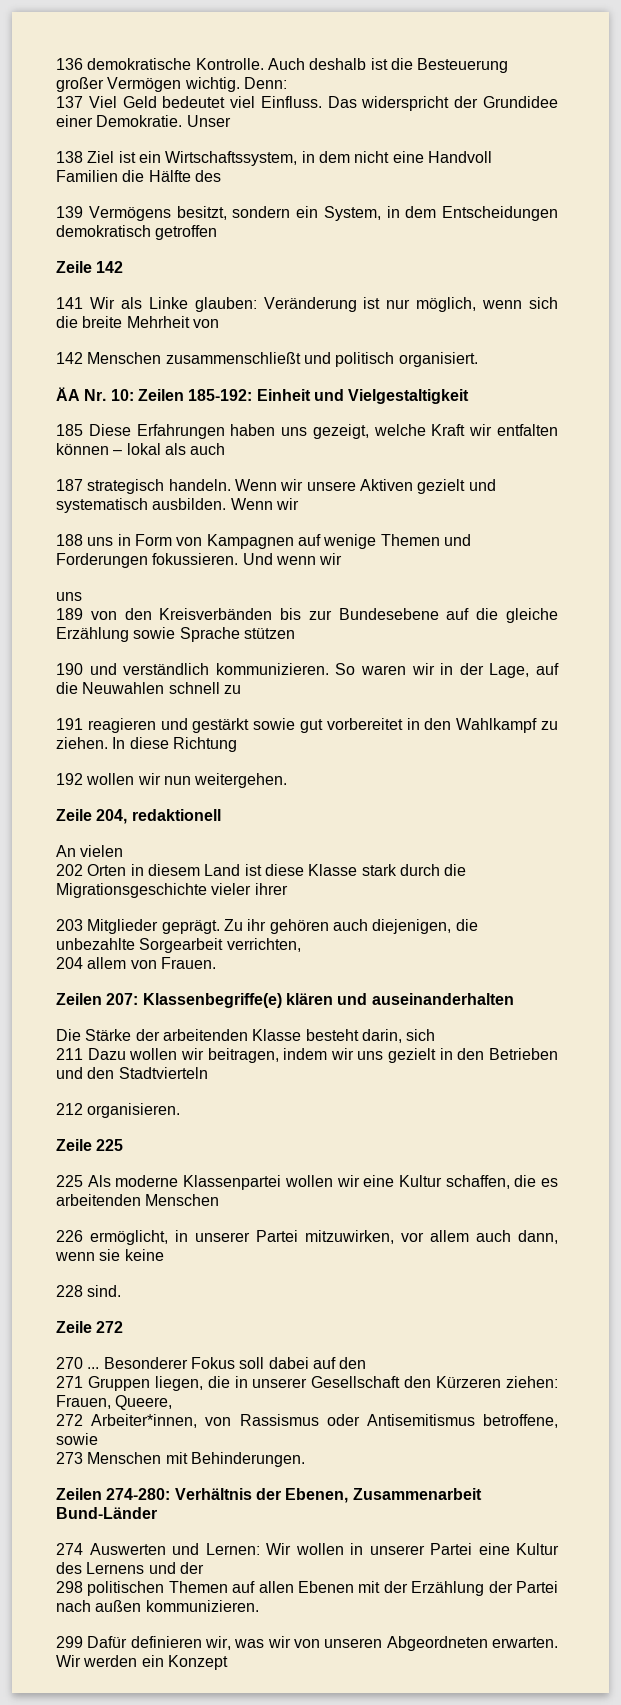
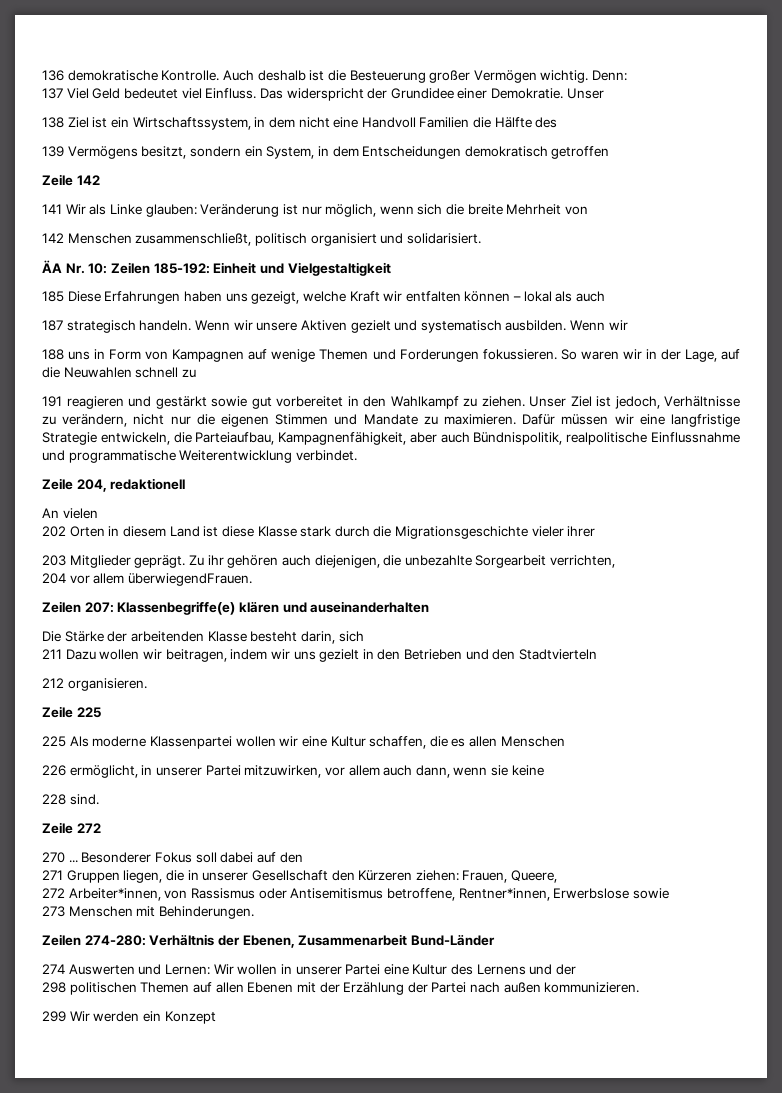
- 142 Menschen zusammenschließt und politisch organisiert.
+ 142 Menschen zusammenschließt, politisch organisiert und solidarisiert.
- Und wenn wir
- uns
- 189 von den Kreisverbänden bis zur Bundesebene auf die gleiche Erzählung sowie Sprache stützen
- 190 und verständlich kommunizieren.
- In diese Richtung
- 192 wollen wir nun weitergehen.
+ Unser Ziel ist jedoch, Verhältnisse zu verändern, nicht nur die eigenen Stimmen und Mandate zu maximieren. Dafür müssen wir eine langfristige Strategie entwickeln, die Parteiaufbau, Kampagnenfähigkeit, aber auch Bündnispolitik, realpolitische Einflussnahme und programmatische Weiterentwicklung verbindet.
- 204 allem von Frauen.
+ 204 vor allem überwiegendFrauen.
- 225 Als moderne Klassenpartei wollen wir eine Kultur schaffen, die es arbeitenden Menschen
+ 225 Als moderne Klassenpartei wollen wir eine Kultur schaffen, die es allen Menschen
- 272 Arbeiter*innen, von Rassismus oder Antisemitismus betroffene, sowie
+ 272 Arbeiter*innen, von Rassismus oder Antisemitismus betroffene, Rentner*innen, Erwerbslose sowie
- 299 Dafür definieren wir, was wir von unseren Abgeordneten erwarten. Wir werden ein Konzept
+ 299 Wir werden ein Konzept

